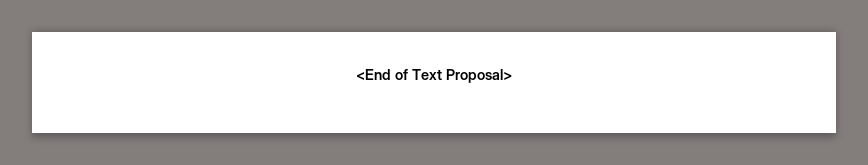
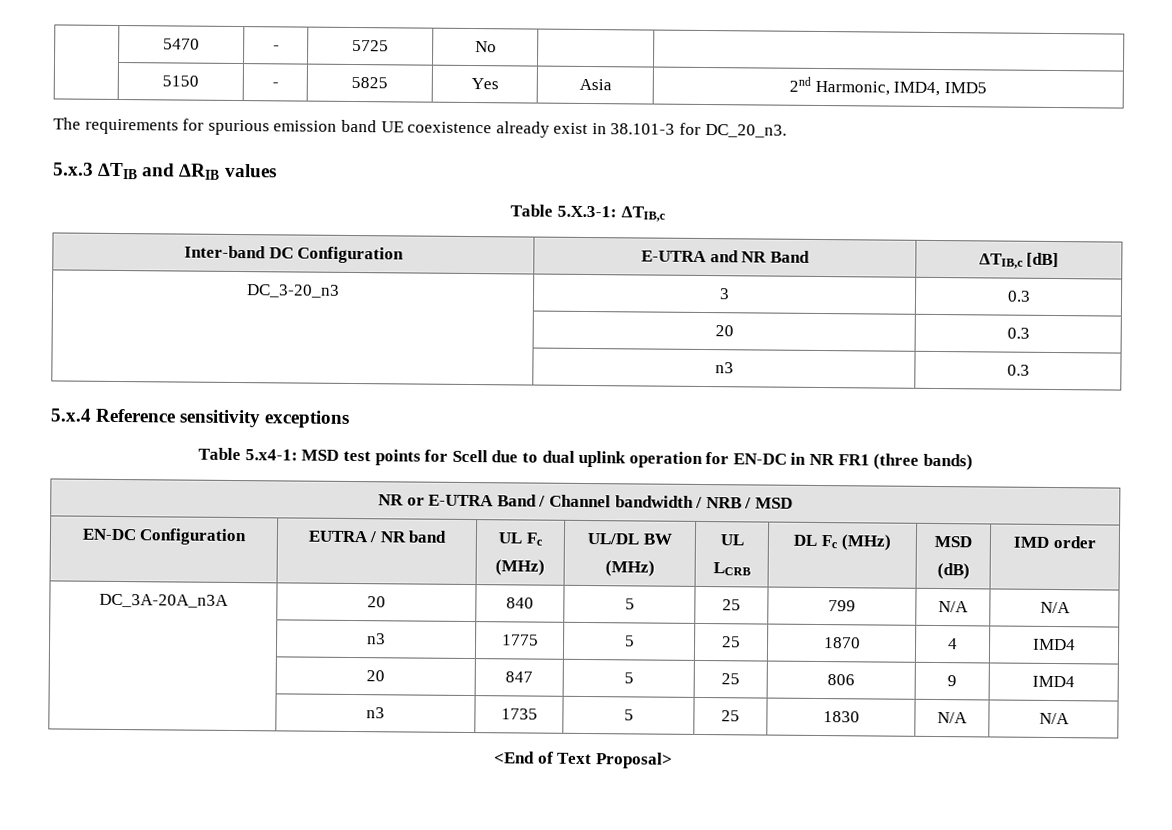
+ | 5470 | - | 5725 | No | |
+ | 5150 | - | 5825 | Yes | Asia | 2nd Harmonic, IMD4, IMD5
+ The requirements for spurious emission band UE coexistence already exist in 38.101-3 for DC_20_n3.
+ 5.x.3 ∆TIB and ∆RIB values
+ Table 5.X.3-1: ΔTIB,c
+ Inter-band DC Configuration | E-UTRA and NR Band | ΔTIB,c [dB]
+ DC_3-20_n3 | 3 | 0.3
+ | 20 | 0.3
+ | n3 | 0.3
+ 5.x.4 Reference sensitivity exceptions
+ Table 5.x4-1: MSD test points for Scell due to dual uplink operation for EN-DC in NR FR1 (three bands)
+ NR or E-UTRA Band / Channel bandwidth / NRB / MSD
+ EN-DC Configuration | EUTRA / NR band | UL Fc
+ (MHz) | UL/DL BW
+ (MHz) | UL
+ LCRB | DL Fc (MHz) | MSD
+ (dB) | IMD order
+ DC_3A-20A_n3A | 20 | 840 | 5 | 25 | 799 | N/A | N/A
+ | n3 | 1775 | 5 | 25 | 1870 | 4 | IMD4
+ | 20 | 847 | 5 | 25 | 806 | 9 | IMD4
+ | n3 | 1735 | 5 | 25 | 1830 | N/A | N/A

